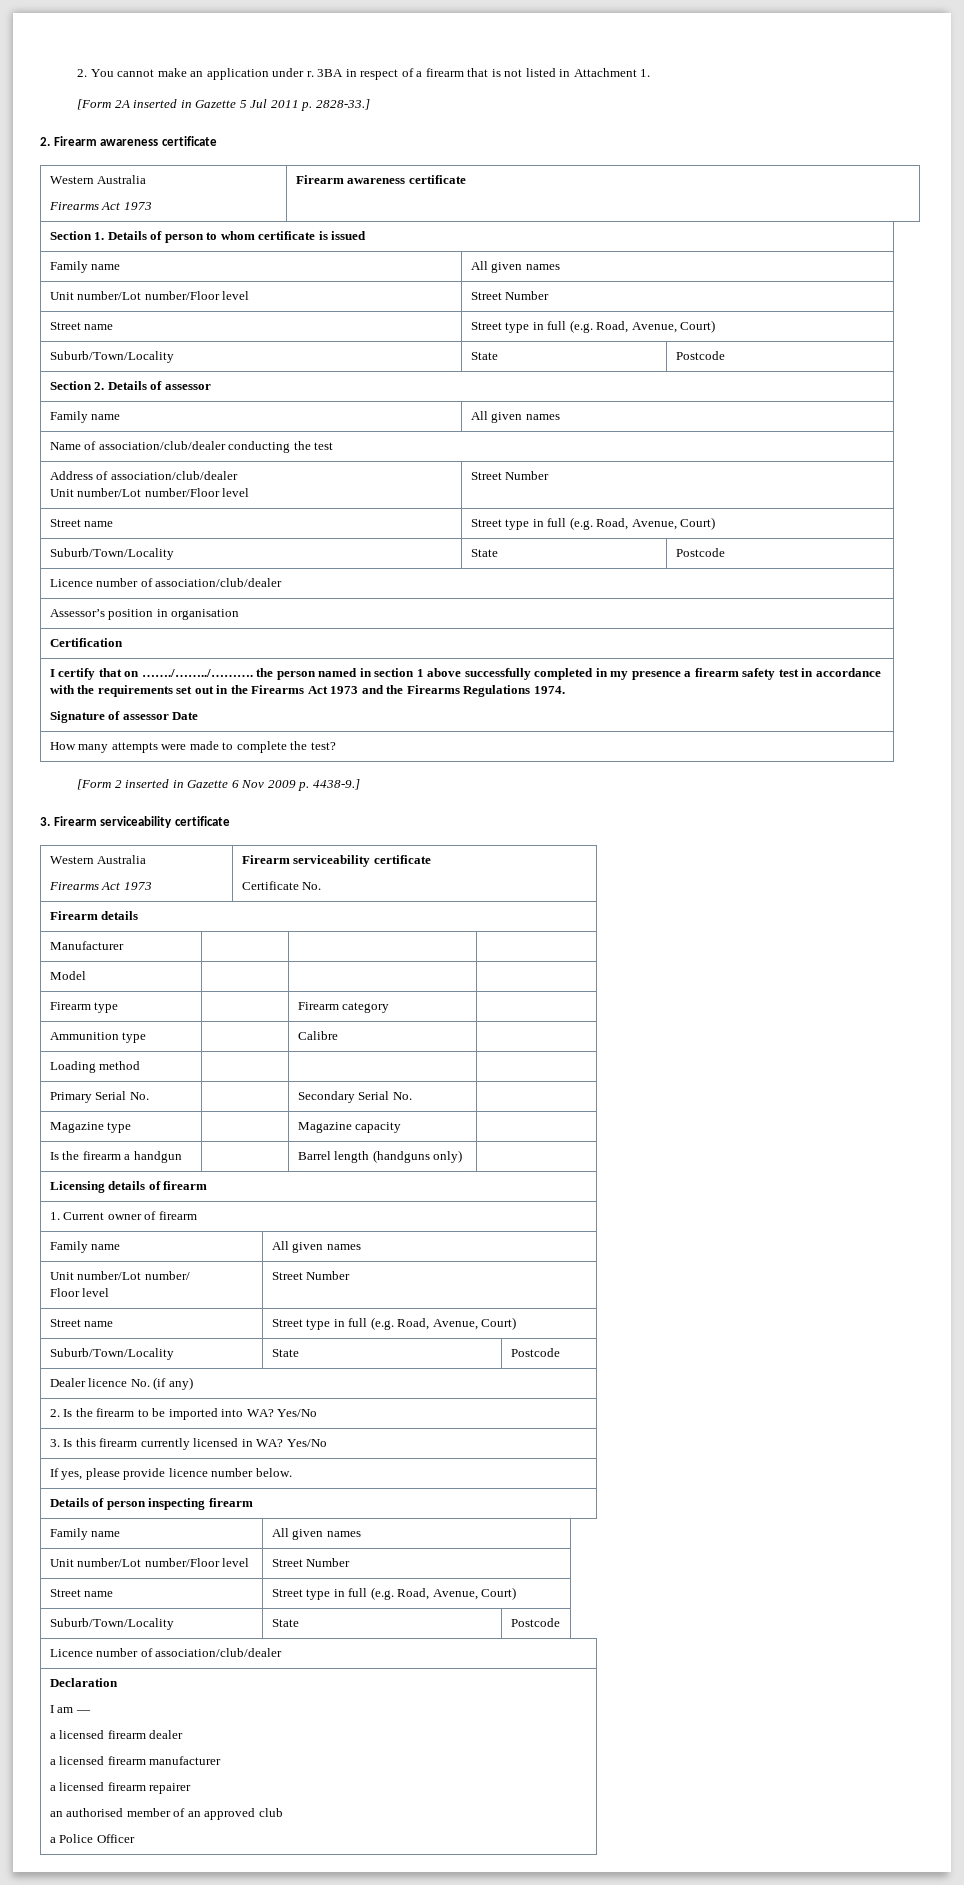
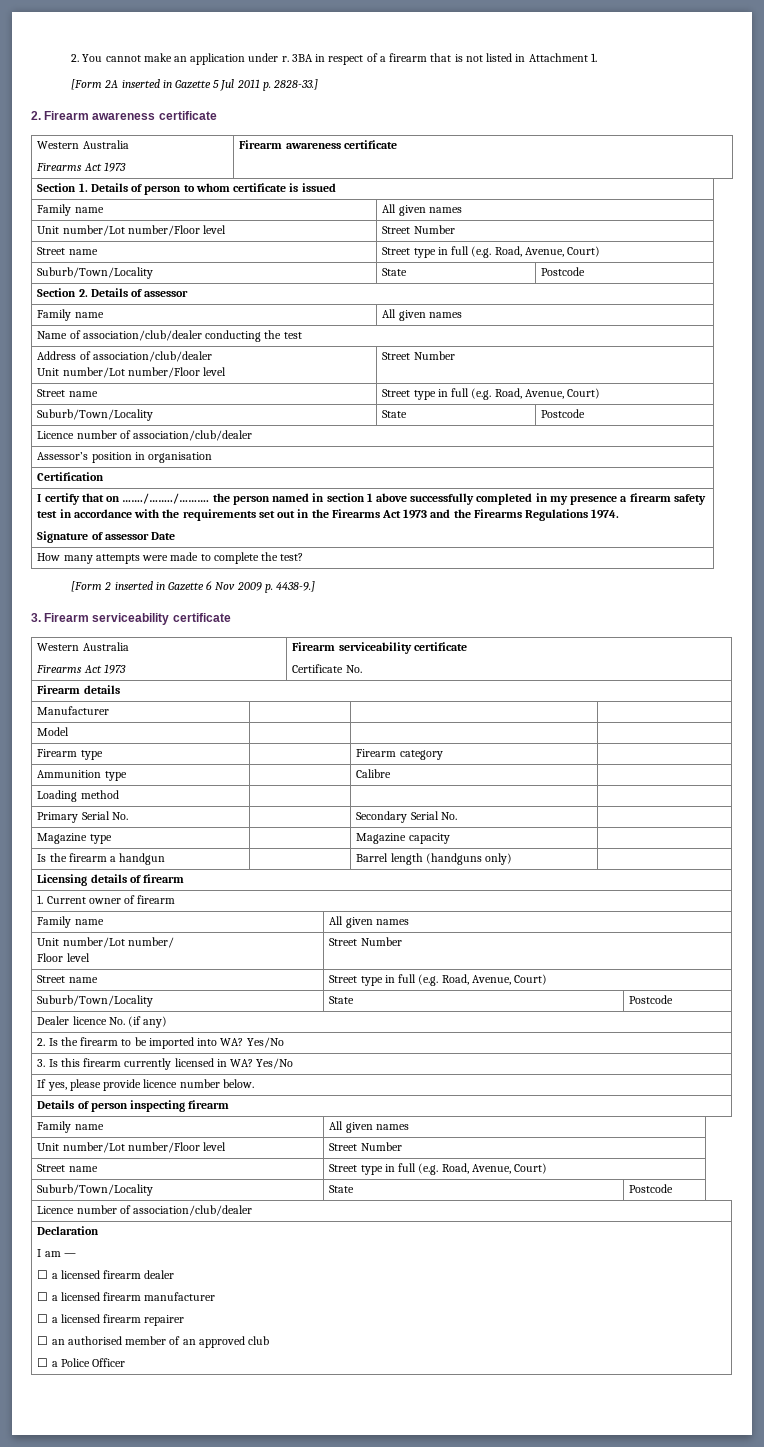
  Declaration
  I am —
- a licensed firearm dealer
- a licensed firearm manufacturer
- a licensed firearm repairer
- an authorised member of an approved club
- a Police Officer
+ ☐ a licensed firearm dealer
+ ☐ a licensed firearm manufacturer
+ ☐ a licensed firearm repairer
+ ☐ an authorised member of an approved club
+ ☐ a Police Officer

